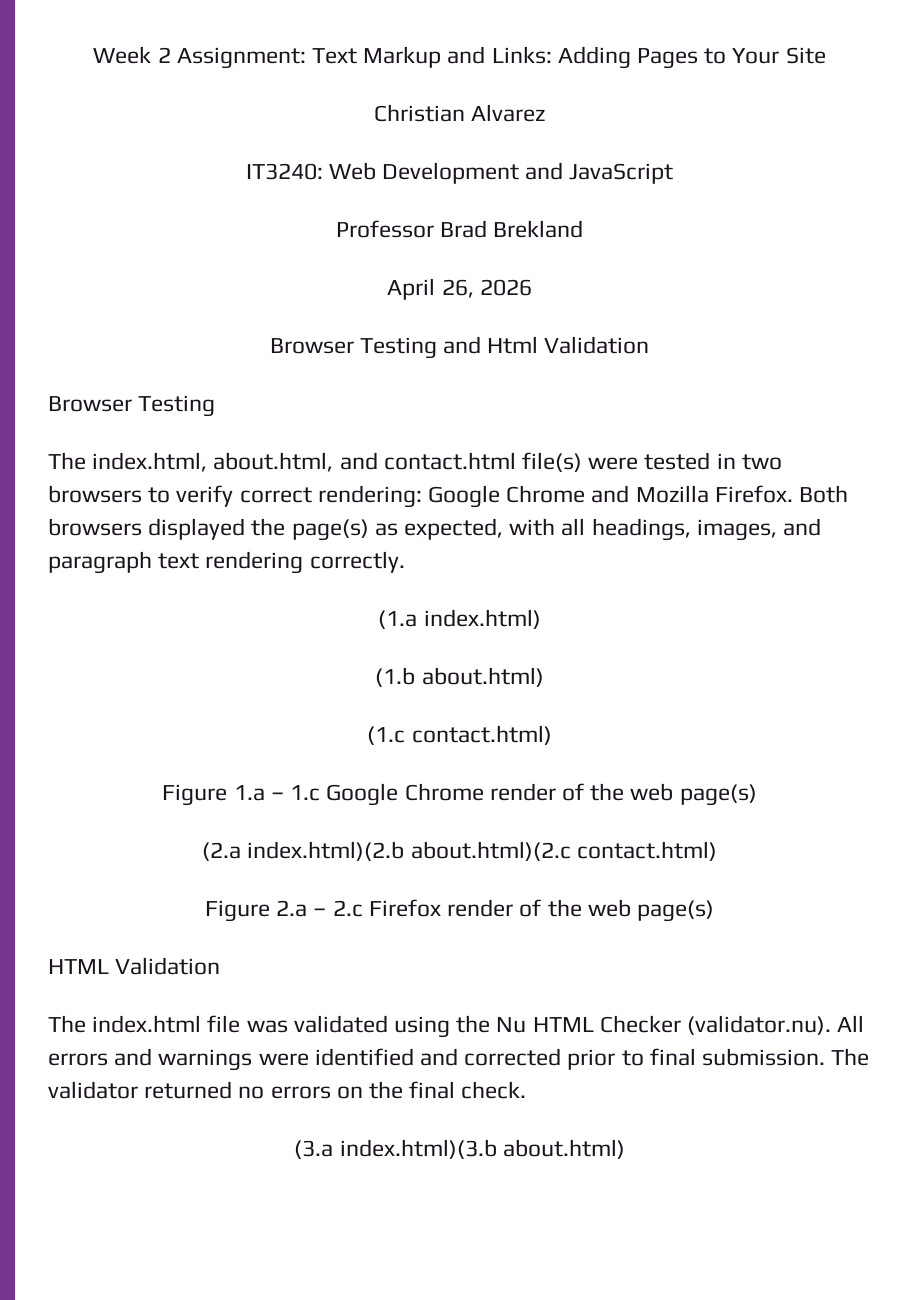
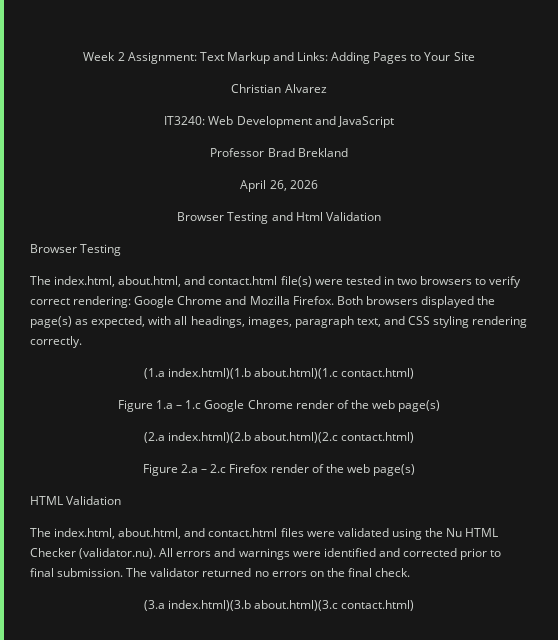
- Both browsers displayed the page(s) as expected, with all headings, images, and paragraph text rendering correctly.
+ Both browsers displayed the page(s) as expected, with all headings, images, paragraph text, and CSS styling rendering correctly.
- (1.a index.html)
- (1.b about.html)
- (1.c contact.html)
+ (1.a index.html)(1.b about.html)(1.c contact.html)
- The index.html file was validated using the Nu HTML Checker (validator.nu). All errors and warnings were identified and corrected prior to final submission.
+ The index.html, about.html, and contact.html files were validated using the Nu HTML Checker (validator.nu). All errors and warnings were identified and corrected prior to final submission.
- (3.a index.html)(3.b about.html)
+ (3.a index.html)(3.b about.html)(3.c contact.html)

